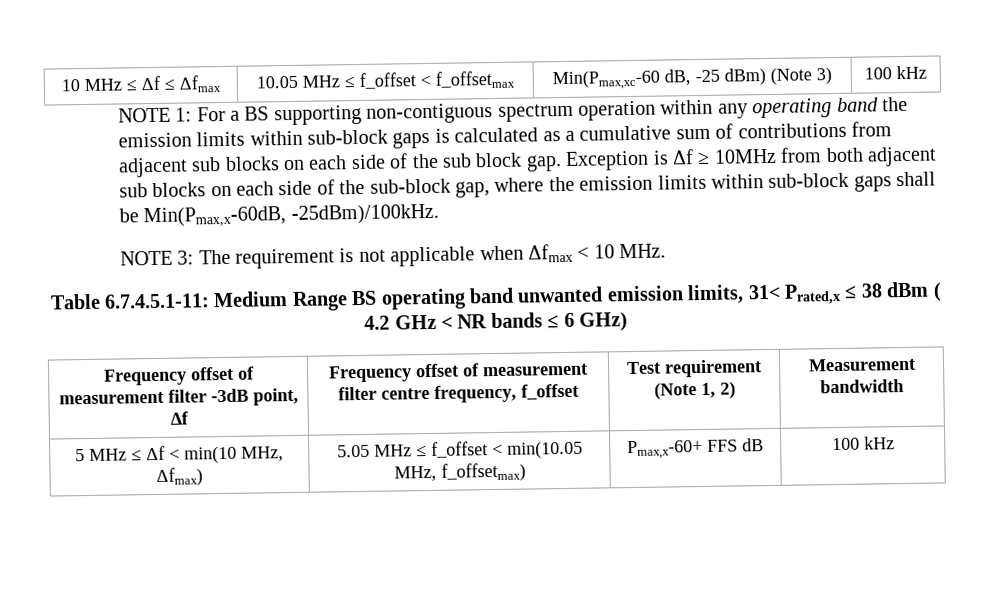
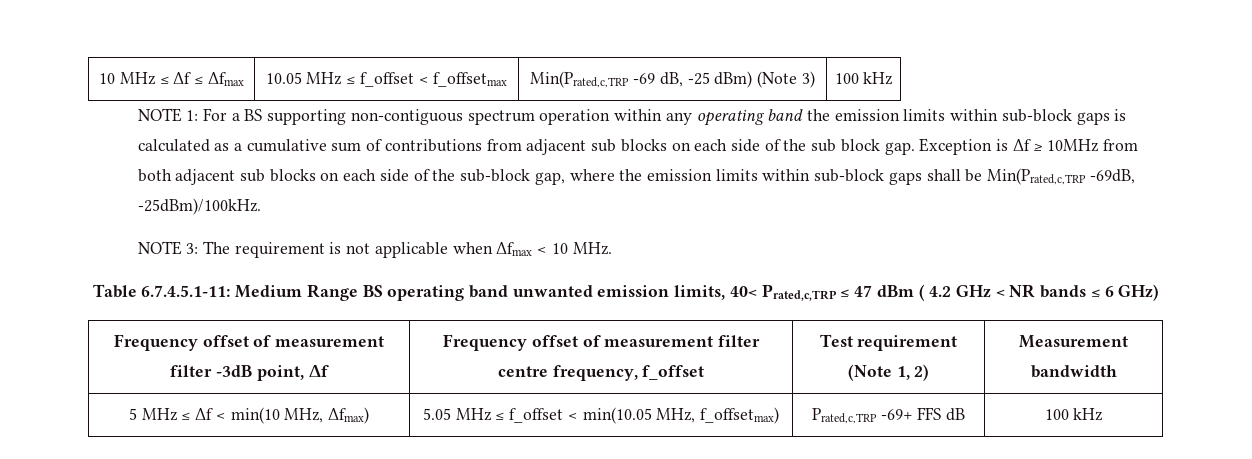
- 10 MHz ≤ Δf ≤ Δfmax | 10.05 MHz ≤ f_offset < f_offsetmax | Min(Pmax,xc-60 dB, -25 dBm) (Note 3) | 100 kHz
+ 10 MHz ≤ Δf ≤ Δfmax | 10.05 MHz ≤ f_offset < f_offsetmax | Min(Prated,c,TRP -69 dB, -25 dBm) (Note 3) | 100 kHz
- Exception is Δf ≥ 10MHz from both adjacent sub blocks on each side of the sub-block gap, where the emission limits within sub-block gaps shall be Min(Pmax,x-60dB, -25dBm)/100kHz.
+ Exception is Δf ≥ 10MHz from both adjacent sub blocks on each side of the sub-block gap, where the emission limits within sub-block gaps shall be Min(Prated,c,TRP -69dB, -25dBm)/100kHz.
- Table 6.7.4.5.1-11: Medium Range BS operating band unwanted emission limits, 31< Prated,x ≤ 38 dBm ( 4.2 GHz < NR bands ≤ 6 GHz)
+ Table 6.7.4.5.1-11: Medium Range BS operating band unwanted emission limits, 40< Prated,c,TRP ≤ 47 dBm ( 4.2 GHz < NR bands ≤ 6 GHz)
- 5 MHz ≤ Δf < min(10 MHz, Δfmax) | 5.05 MHz ≤ f_offset < min(10.05 MHz, f_offsetmax) | Pmax,x-60+ FFS dB | 100 kHz
+ 5 MHz ≤ Δf < min(10 MHz, Δfmax) | 5.05 MHz ≤ f_offset < min(10.05 MHz, f_offsetmax) | Prated,c,TRP -69+ FFS dB | 100 kHz

